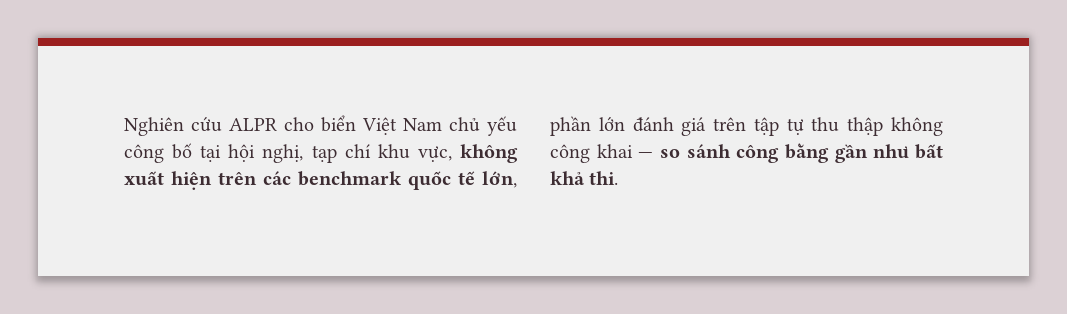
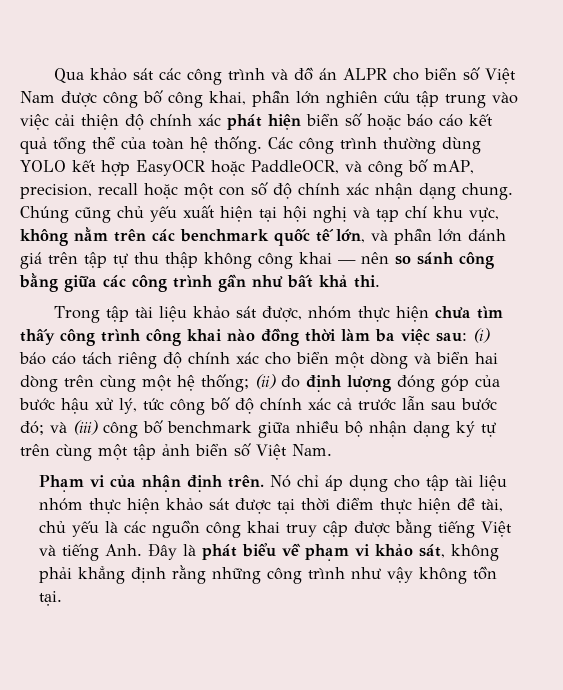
- Nghiên cứu ALPR cho biển Việt Nam chủ yếu công bố tại hội nghị, tạp chí khu vực, không xuất hiện trên các benchmark quốc tế lớn, phần lớn đánh giá trên tập tự thu thập không công khai — so sánh công bằng gần như bất khả thi.
+ Qua khảo sát các công trình và đồ án ALPR cho biển số Việt Nam được công bố công khai, phần lớn nghiên cứu tập trung vào việc cải thiện độ chính xác phát hiện biển số hoặc báo cáo kết quả tổng thể của toàn hệ thống. Các công trình thường dùng YOLO kết hợp EasyOCR hoặc PaddleOCR, và công bố mAP, precision, recall hoặc một con số độ chính xác nhận dạng chung. Chúng cũng chủ yếu xuất hiện tại hội nghị và tạp chí khu vực, không nằm trên các benchmark quốc tế lớn, và phần lớn đánh giá trên tập tự thu thập không công khai — nên so sánh công bằng giữa các công trình gần như bất khả thi.
+ Trong tập tài liệu khảo sát được, nhóm thực hiện chưa tìm thấy công trình công khai nào đồng thời làm ba việc sau: (i) báo cáo tách riêng độ chính xác cho biển một dòng và biển hai dòng trên cùng một hệ thống; (ii) đo định lượng đóng góp của bước hậu xử lý, tức công bố độ chính xác cả trước lẫn sau bước đó; và (iii) công bố benchmark giữa nhiều bộ nhận dạng ký tự trên cùng một tập ảnh biển số Việt Nam.
+ Phạm vi của nhận định trên. Nó chỉ áp dụng cho tập tài liệu nhóm thực hiện khảo sát được tại thời điểm thực hiện đề tài, chủ yếu là các nguồn công khai truy cập được bằng tiếng Việt và tiếng Anh. Đây là phát biểu về phạm vi khảo sát, không phải khẳng định rằng những công trình như vậy không tồn tại.

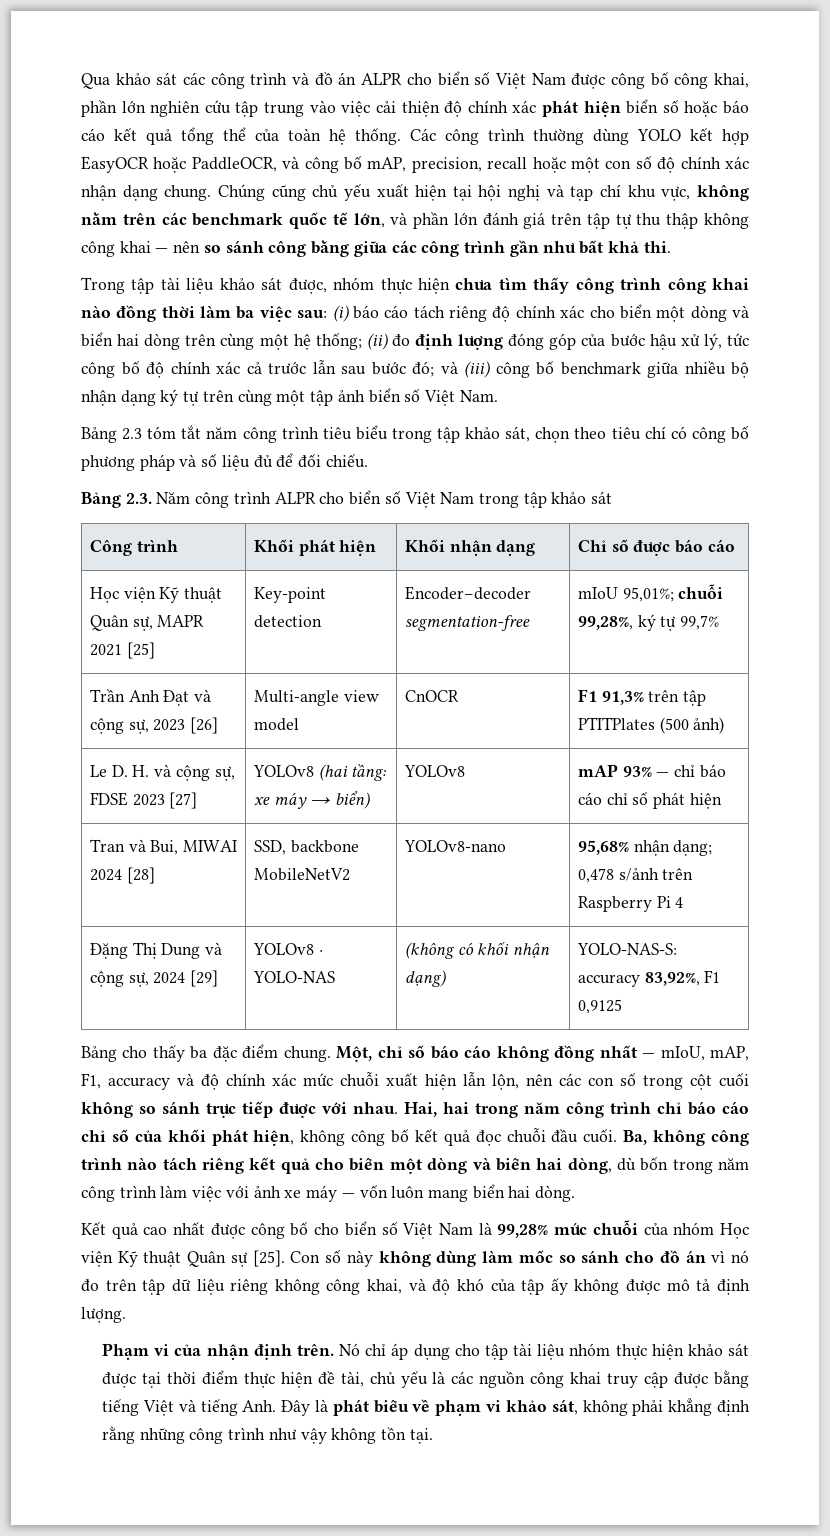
+ Bảng 2.3 tóm tắt năm công trình tiêu biểu trong tập khảo sát, chọn theo tiêu chí có công bố phương pháp và số liệu đủ để đối chiếu.
+ Bảng 2.3. Năm công trình ALPR cho biển số Việt Nam trong tập khảo sát
+ Công trình | Khối phát hiện | Khối nhận dạng | Chỉ số được báo cáo
+ Học viện Kỹ thuật Quân sự, MAPR 2021 [25] | Key-point detection | Encoder–decoder segmentation-free | mIoU 95,01%; chuỗi 99,28%, ký tự 99,7%
+ Trần Anh Đạt và cộng sự, 2023 [26] | Multi-angle view model | CnOCR | F1 91,3% trên tập PTITPlates (500 ảnh)
+ Le D. H. và cộng sự, FDSE 2023 [27] | YOLOv8 (hai tầng: xe máy → biển) | YOLOv8 | mAP 93% — chỉ báo cáo chỉ số phát hiện
+ Tran và Bui, MIWAI 2024 [28] | SSD, backbone MobileNetV2 | YOLOv8-nano | 95,68% nhận dạng; 0,478 s/ảnh trên Raspberry Pi 4
+ Đặng Thị Dung và cộng sự, 2024 [29] | YOLOv8 · YOLO-NAS | (không có khối nhận dạng) | YOLO-NAS-S: accuracy 83,92%, F1 0,9125
+ Bảng cho thấy ba đặc điểm chung. Một, chỉ số báo cáo không đồng nhất — mIoU, mAP, F1, accuracy và độ chính xác mức chuỗi xuất hiện lẫn lộn, nên các con số trong cột cuối không so sánh trực tiếp được với nhau. Hai, hai trong năm công trình chỉ báo cáo chỉ số của khối phát hiện, không công bố kết quả đọc chuỗi đầu cuối. Ba, không công trình nào tách riêng kết quả cho biển một dòng và biển hai dòng, dù bốn trong năm công trình làm việc với ảnh xe máy — vốn luôn mang biển hai dòng.
+ Kết quả cao nhất được công bố cho biển số Việt Nam là 99,28% mức chuỗi của nhóm Học viện Kỹ thuật Quân sự [25]. Con số này không dùng làm mốc so sánh cho đồ án vì nó đo trên tập dữ liệu riêng không công khai, và độ khó của tập ấy không được mô tả định lượng.

